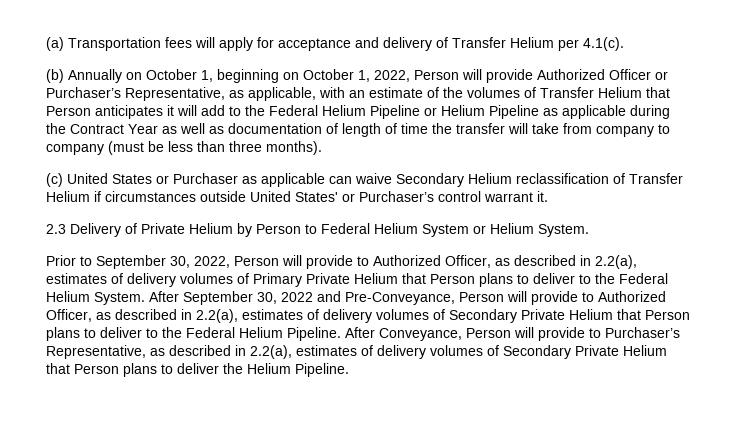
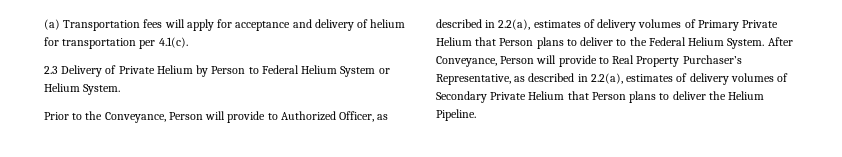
- (a) Transportation fees will apply for acceptance and delivery of Transfer Helium per 4.1(c).
+ (a) Transportation fees will apply for acceptance and delivery of helium for transportation per 4.1(c).
- (b) Annually on October 1, beginning on October 1, 2022, Person will provide Authorized Officer or Purchaser’s Representative, as applicable, with an estimate of the volumes of Transfer Helium that Person anticipates it will add to the Federal Helium Pipeline or Helium Pipeline as applicable during the Contract Year as well as documentation of length of time the transfer will take from company to company (must be less than three months).
- (c) United States or Purchaser as applicable can waive Secondary Helium reclassification of Transfer Helium if circumstances outside United States' or Purchaser’s control warrant it.
- Prior to September 30, 2022, Person will provide to Authorized Officer, as described in 2.2(a), estimates of delivery volumes of Primary Private Helium that Person plans to deliver to the Federal Helium System.
+ Prior to the Conveyance, Person will provide to Authorized Officer, as described in 2.2(a), estimates of delivery volumes of Primary Private Helium that Person plans to deliver to the Federal Helium System.
- After September 30, 2022 and Pre-Conveyance, Person will provide to Authorized Officer, as described in 2.2(a), estimates of delivery volumes of Secondary Private Helium that Person plans to deliver to the Federal Helium Pipeline. After Conveyance, Person will provide to Purchaser’s Representative, as described in 2.2(a), estimates of delivery volumes of Secondary Private Helium that Person plans to deliver the Helium Pipeline.
+ After Conveyance, Person will provide to Real Property Purchaser’s Representative, as described in 2.2(a), estimates of delivery volumes of Secondary Private Helium that Person plans to deliver the Helium Pipeline.

